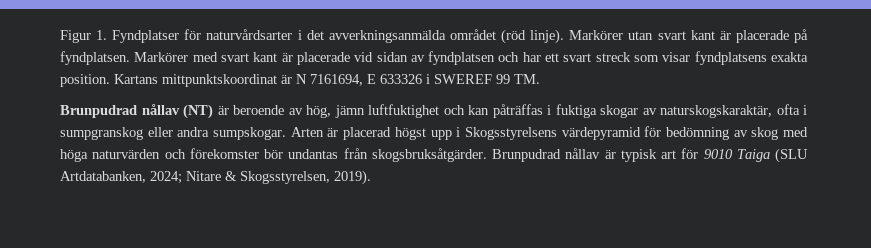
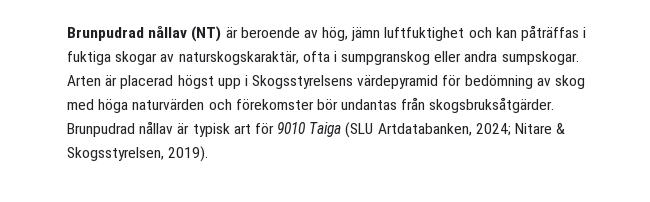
- Figur 1. Fyndplatser för naturvårdsarter i det avverkningsanmälda området (röd linje). Markörer utan svart kant är placerade på fyndplatsen. Markörer med svart kant är placerade vid sidan av fyndplatsen och har ett svart streck som visar fyndplatsens exakta position. Kartans mittpunktskoordinat är N 7161694, E 633326 i SWEREF 99 TM.

